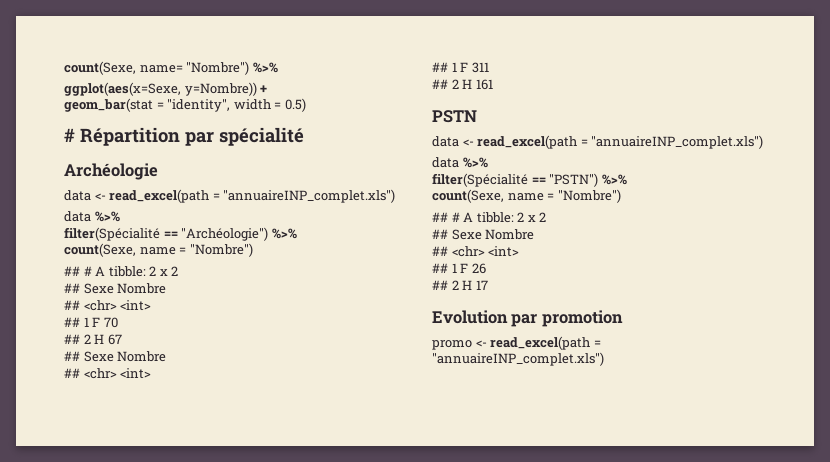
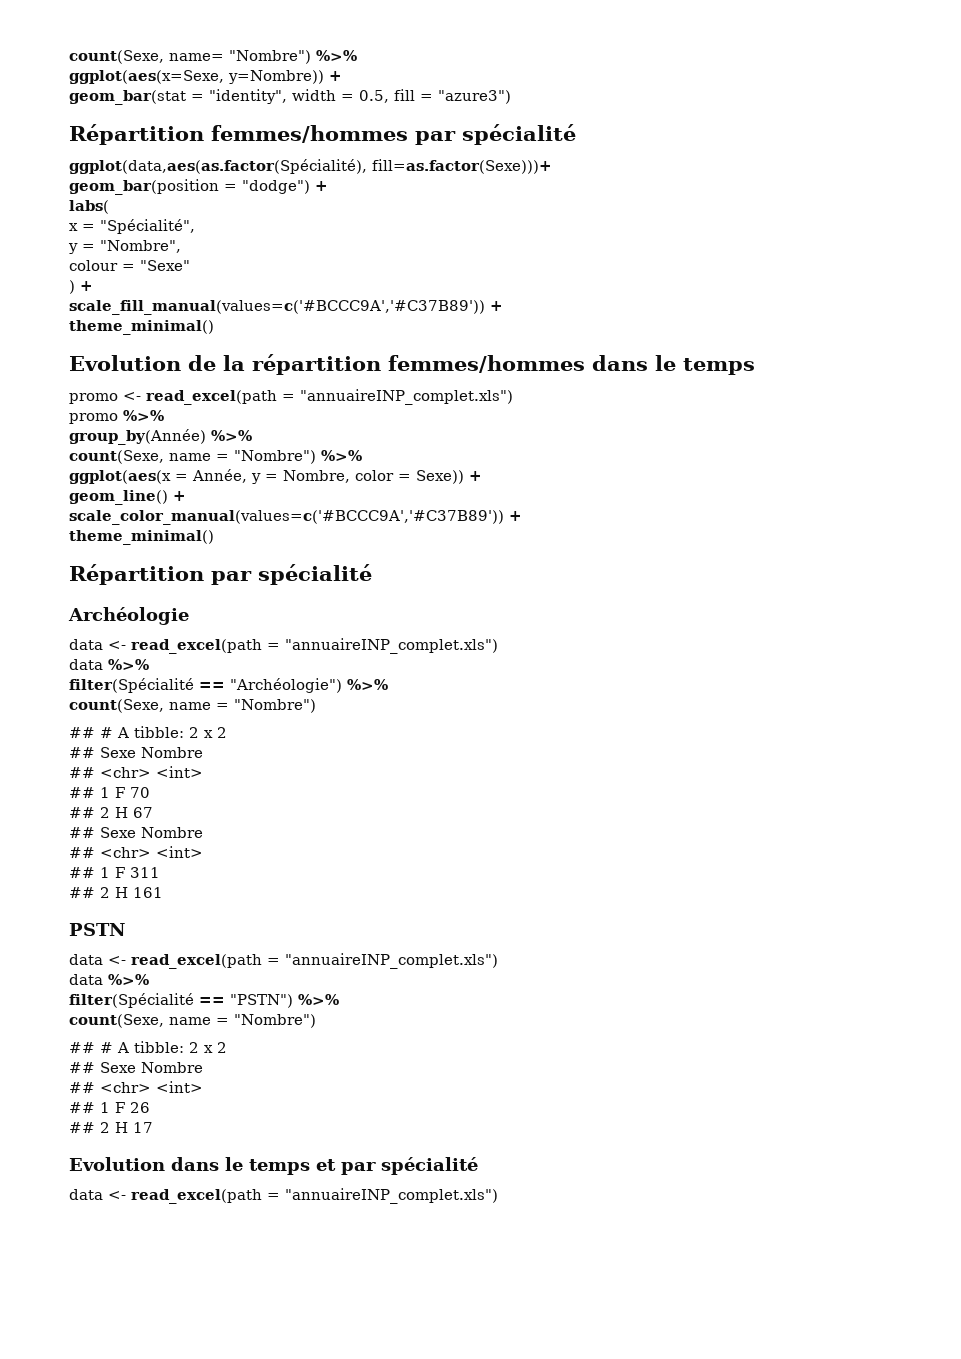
- geom_bar(stat = "identity", width = 0.5)
- # Répartition par spécialité
+ geom_bar(stat = "identity", width = 0.5, fill = "azure3")
+ Répartition femmes/hommes par spécialité
+ ggplot(data,aes(as.factor(Spécialité), fill=as.factor(Sexe)))+
+ geom_bar(position = "dodge") +
+ labs(
+ x = "Spécialité",
+ y = "Nombre",
+ colour = "Sexe"
+ ) +
+ scale_fill_manual(values=c('#BCCC9A','#C37B89')) +
+ theme_minimal()
+ Evolution de la répartition femmes/hommes dans le temps
+ promo <- read_excel(path = "annuaireINP_complet.xls")
+ promo %>%
+ group_by(Année) %>%
+ count(Sexe, name = "Nombre") %>%
+ ggplot(aes(x = Année, y = Nombre, color = Sexe)) +
+ geom_line() +
+ scale_color_manual(values=c('#BCCC9A','#C37B89')) +
+ theme_minimal()
+ Répartition par spécialité
- Evolution par promotion
- promo <- read_excel(path = "annuaireINP_complet.xls")
+ Evolution dans le temps et par spécialité
+ data <- read_excel(path = "annuaireINP_complet.xls")

